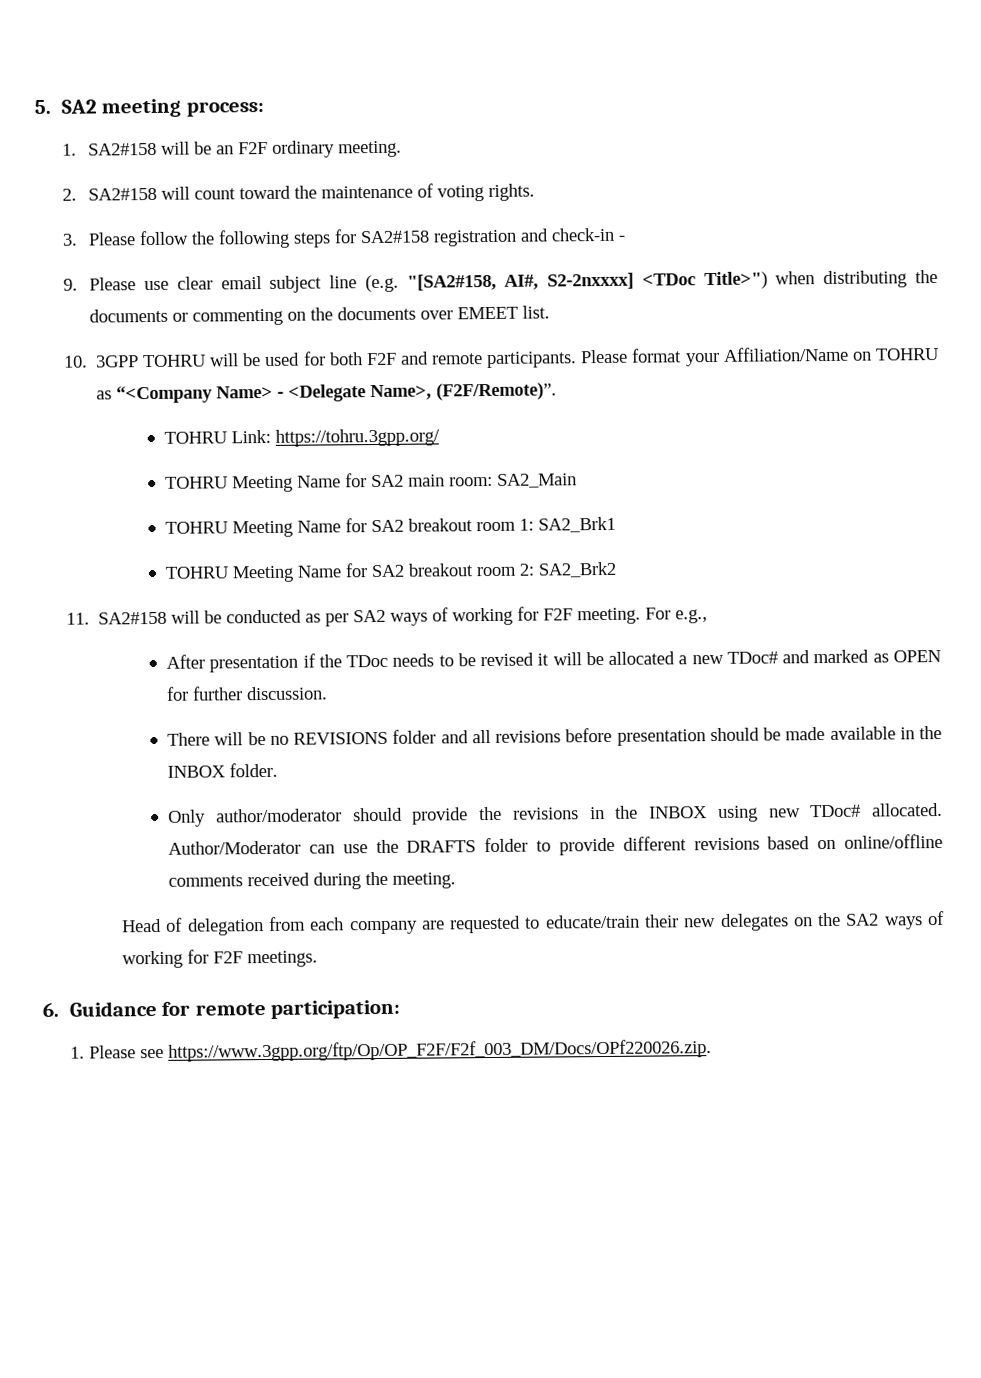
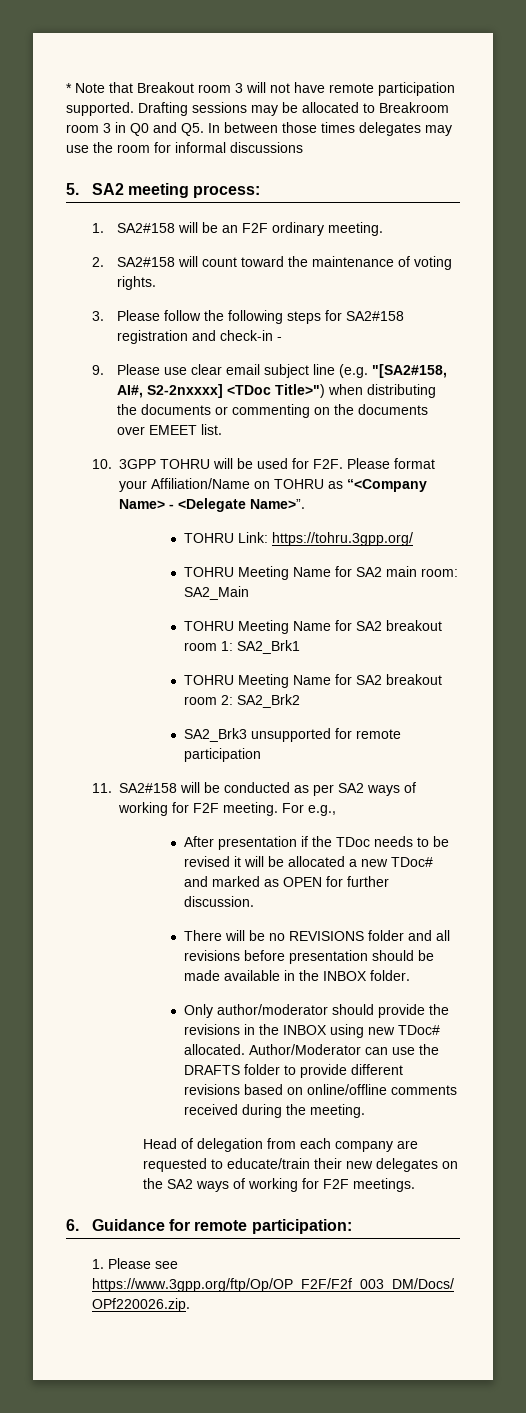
+ * Note that Breakout room 3 will not have remote participation supported. Drafting sessions may be allocated to Breakroom room 3 in Q0 and Q5. In between those times delegates may use the room for informal discussions
- 10. 3GPP TOHRU will be used for both F2F and remote participants. Please format your Affiliation/Name on TOHRU as “<Company Name> - <Delegate Name>, (F2F/Remote)”.
+ 10. 3GPP TOHRU will be used for F2F. Please format your Affiliation/Name on TOHRU as “<Company Name> - <Delegate Name>”.
+ SA2_Brk3 unsupported for remote participation

